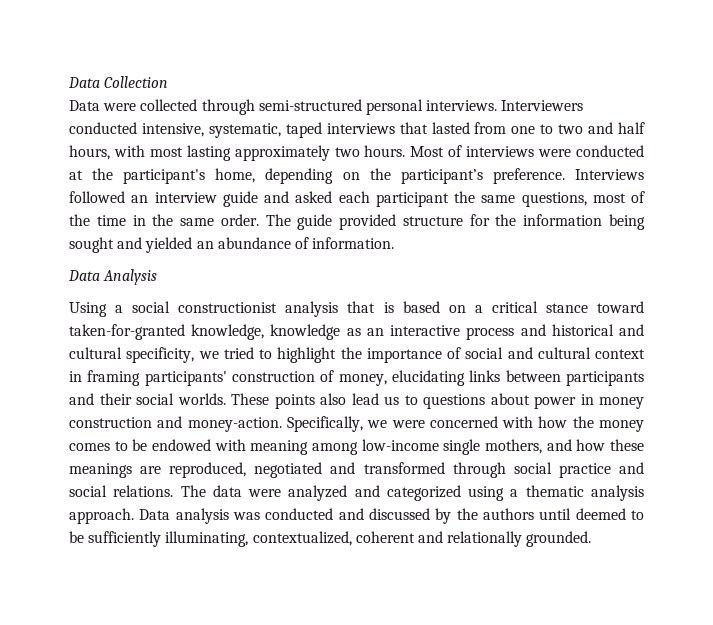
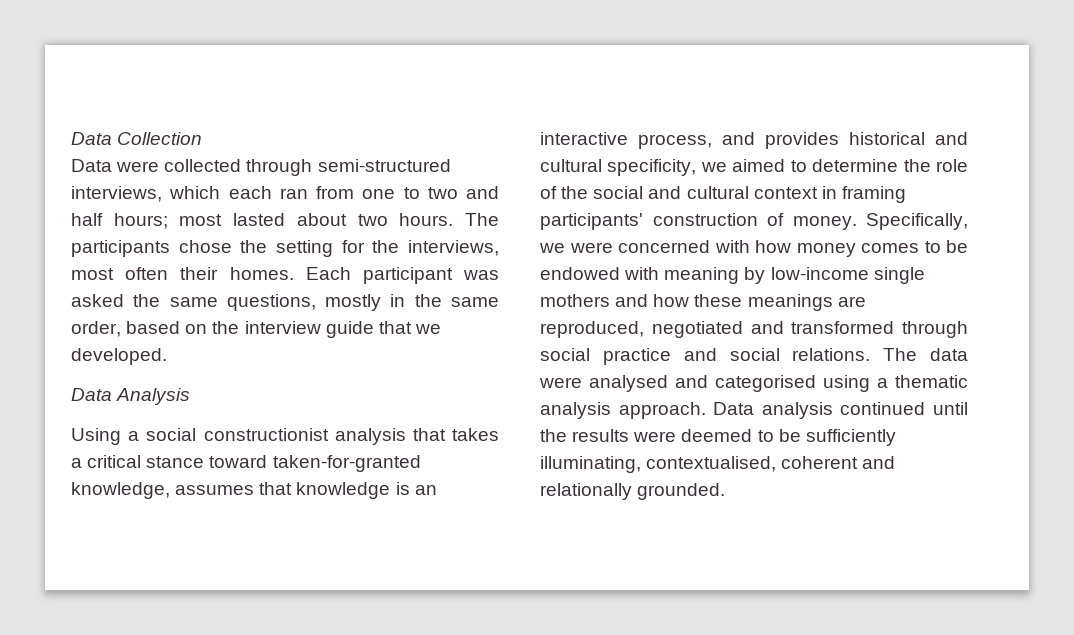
- Data were collected through semi-structured personal interviews. Interviewers conducted intensive, systematic, taped interviews that lasted from one to two and half hours, with most lasting approximately two hours. Most of interviews were conducted at the participant's home, depending on the participant’s preference. Interviews followed an interview guide and asked each participant the same questions, most of the time in the same order. The guide provided structure for the information being sought and yielded an abundance of information.
+ Data were collected through semi-structured interviews, which each ran from one to two and half hours; most lasted about two hours. The participants chose the setting for the interviews, most often their homes. Each participant was asked the same questions, mostly in the same order, based on the interview guide that we developed.
- Using a social constructionist analysis that is based on a critical stance toward taken-for-granted knowledge, knowledge as an interactive process and historical and cultural specificity, we tried to highlight the importance of social and cultural context in framing participants' construction of money, elucidating links between participants and their social worlds. These points also lead us to questions about power in money construction and money-action.
+ Using a social constructionist analysis that takes a critical stance toward taken-for-granted knowledge, assumes that knowledge is an interactive process, and provides historical and cultural specificity, we aimed to determine the role of the social and cultural context in framing participants' construction of money.
- Specifically, we were concerned with how the money comes to be endowed with meaning among low-income single mothers, and how these meanings are reproduced, negotiated and transformed through social practice and social relations.
+ Specifically, we were concerned with how money comes to be endowed with meaning by low-income single mothers and how these meanings are reproduced, negotiated and transformed through social practice and social relations.
- The data were analyzed and categorized using a thematic analysis approach.
+ The data were analysed and categorised using a thematic analysis approach.
- Data analysis was conducted and discussed by the authors until deemed to be sufficiently illuminating, contextualized, coherent and relationally grounded.
+ Data analysis continued until the results were deemed to be sufficiently illuminating, contextualised, coherent and relationally grounded.

